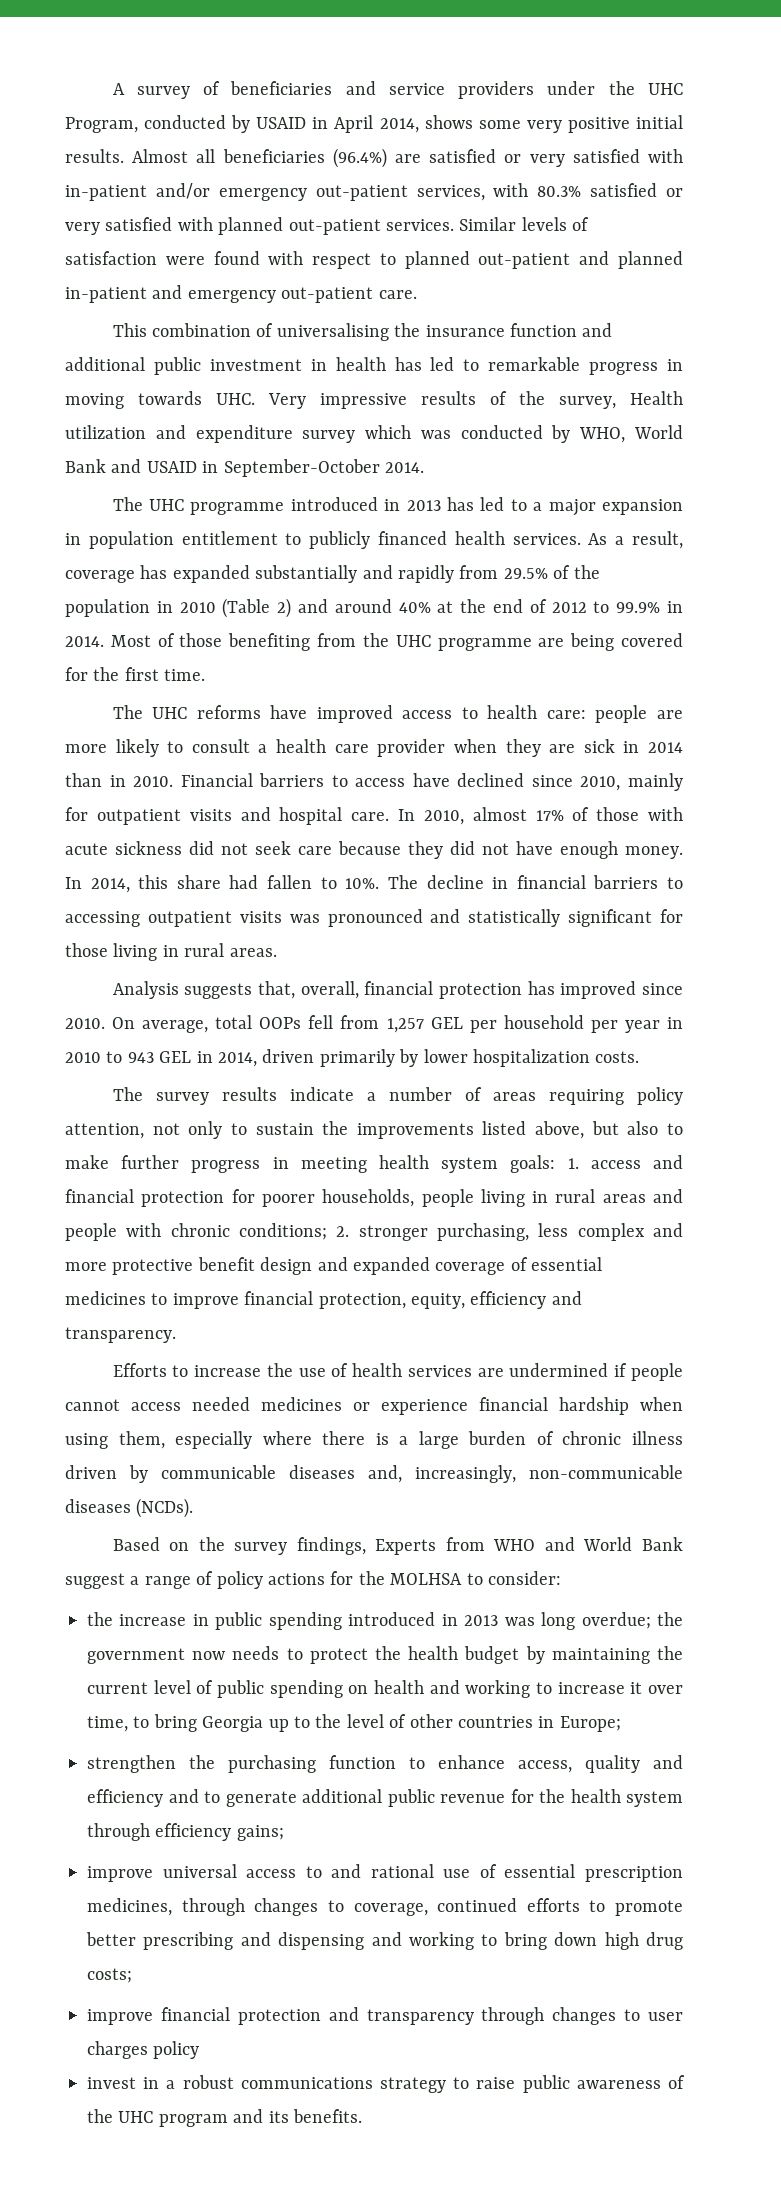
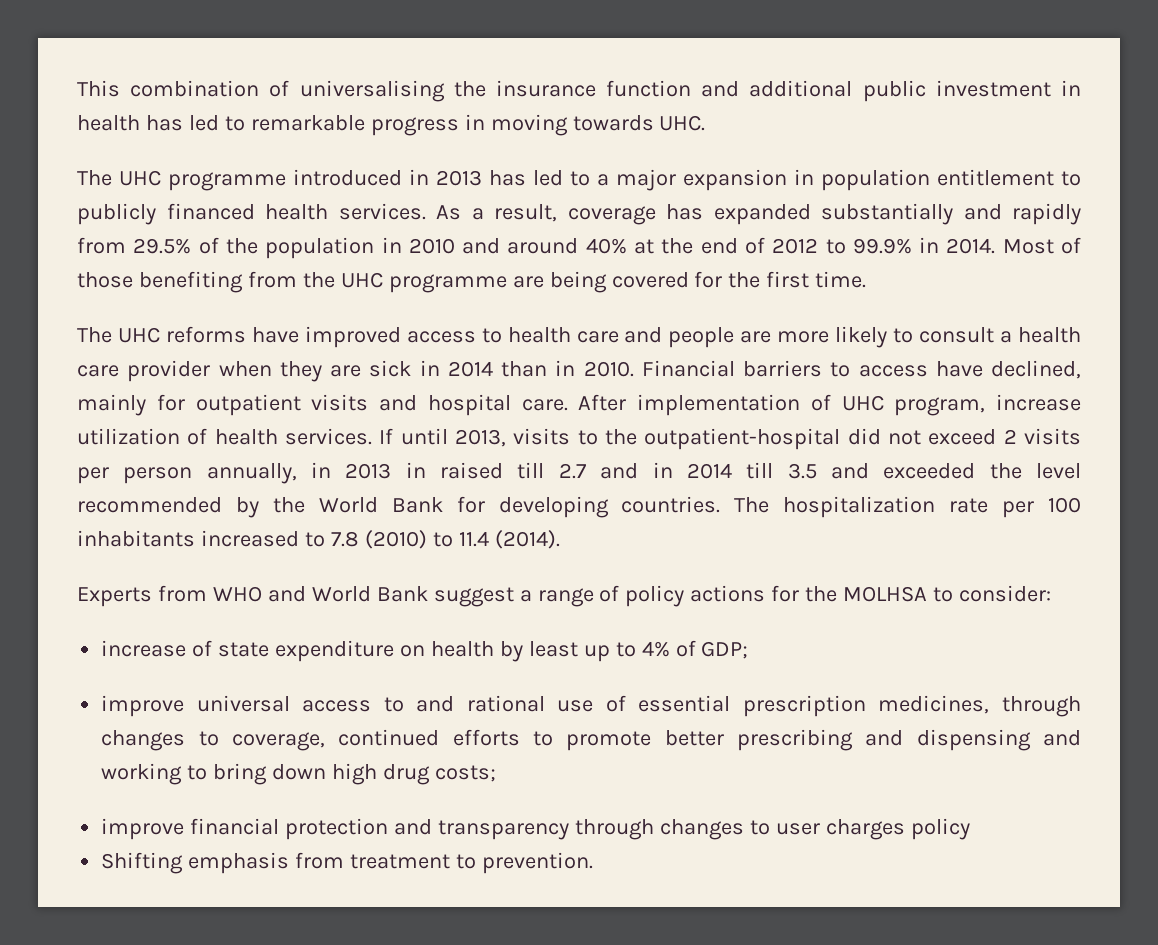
- A survey of beneficiaries and service providers under the UHC Program, conducted by USAID in April 2014, shows some very positive initial results. Almost all beneficiaries (96.4%) are satisfied or very satisfied with in-patient and/or emergency out-patient services, with 80.3% satisfied or very satisfied with planned out-patient services. Similar levels of satisfaction were found with respect to planned out-patient and planned in-patient and emergency out-patient care.
- This combination of universalising the insurance function and additional public investment in health has led to remarkable progress in moving towards UHC. Very impressive results of the survey, Health utilization and expenditure survey which was conducted by WHO, World Bank and USAID in September-October 2014.
+ This combination of universalising the insurance function and additional public investment in health has led to remarkable progress in moving towards UHC.
- As a result, coverage has expanded substantially and rapidly from 29.5% of the population in 2010 (Table 2) and around 40% at the end of 2012 to 99.9% in 2014.
+ As a result, coverage has expanded substantially and rapidly from 29.5% of the population in 2010 and around 40% at the end of 2012 to 99.9% in 2014.
- The UHC reforms have improved access to health care: people are more likely to consult a health care provider when they are sick in 2014 than in 2010.
+ The UHC reforms have improved access to health care and people are more likely to consult a health care provider when they are sick in 2014 than in 2010.
- Financial barriers to access have declined since 2010, mainly for outpatient visits and hospital care.
+ Financial barriers to access have declined, mainly for outpatient visits and hospital care.
- In 2010, almost 17% of those with acute sickness did not seek care because they did not have enough money. In 2014, this share had fallen to 10%. The decline in financial barriers to accessing outpatient visits was pronounced and statistically significant for those living in rural areas.
- Analysis suggests that, overall, financial protection has improved since 2010. On average, total OOPs fell from 1,257 GEL per household per year in 2010 to 943 GEL in 2014, driven primarily by lower hospitalization costs.
- The survey results indicate a number of areas requiring policy attention, not only to sustain the improvements listed above, but also to make further progress in meeting health system goals: 1. access and financial protection for poorer households, people living in rural areas and people with chronic conditions; 2. stronger purchasing, less complex and more protective benefit design and expanded coverage of essential medicines to improve financial protection, equity, efficiency and transparency.
- Efforts to increase the use of health services are undermined if people cannot access needed medicines or experience financial hardship when using them, especially where there is a large burden of chronic illness driven by communicable diseases and, increasingly, non-communicable diseases (NCDs).
- Based on the survey findings, Experts from WHO and World Bank suggest a range of policy actions for the MOLHSA to consider:
+ After implementation of UHC program, increase utilization of health services. If until 2013, visits to the outpatient-hospital did not exceed 2 visits per person annually, in 2013 in raised till 2.7 and in 2014 till 3.5 and exceeded the level recommended by the World Bank for developing countries. The hospitalization rate per 100 inhabitants increased to 7.8 (2010) to 11.4 (2014).
+ Experts from WHO and World Bank suggest a range of policy actions for the MOLHSA to consider:
- the increase in public spending introduced in 2013 was long overdue; the government now needs to protect the health budget by maintaining the current level of public spending on health and working to increase it over time, to bring Georgia up to the level of other countries in Europe;
- strengthen the purchasing function to enhance access, quality and efficiency and to generate additional public revenue for the health system through efficiency gains;
+ increase of state expenditure on health by least up to 4% of GDP;
- invest in a robust communications strategy to raise public awareness of the UHC program and its benefits.
+ Shifting emphasis from treatment to prevention.

